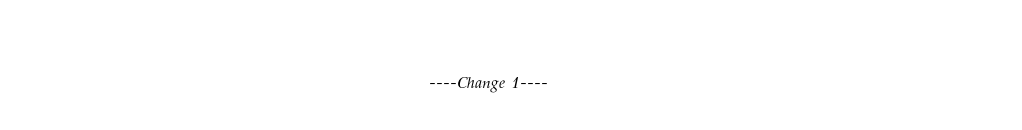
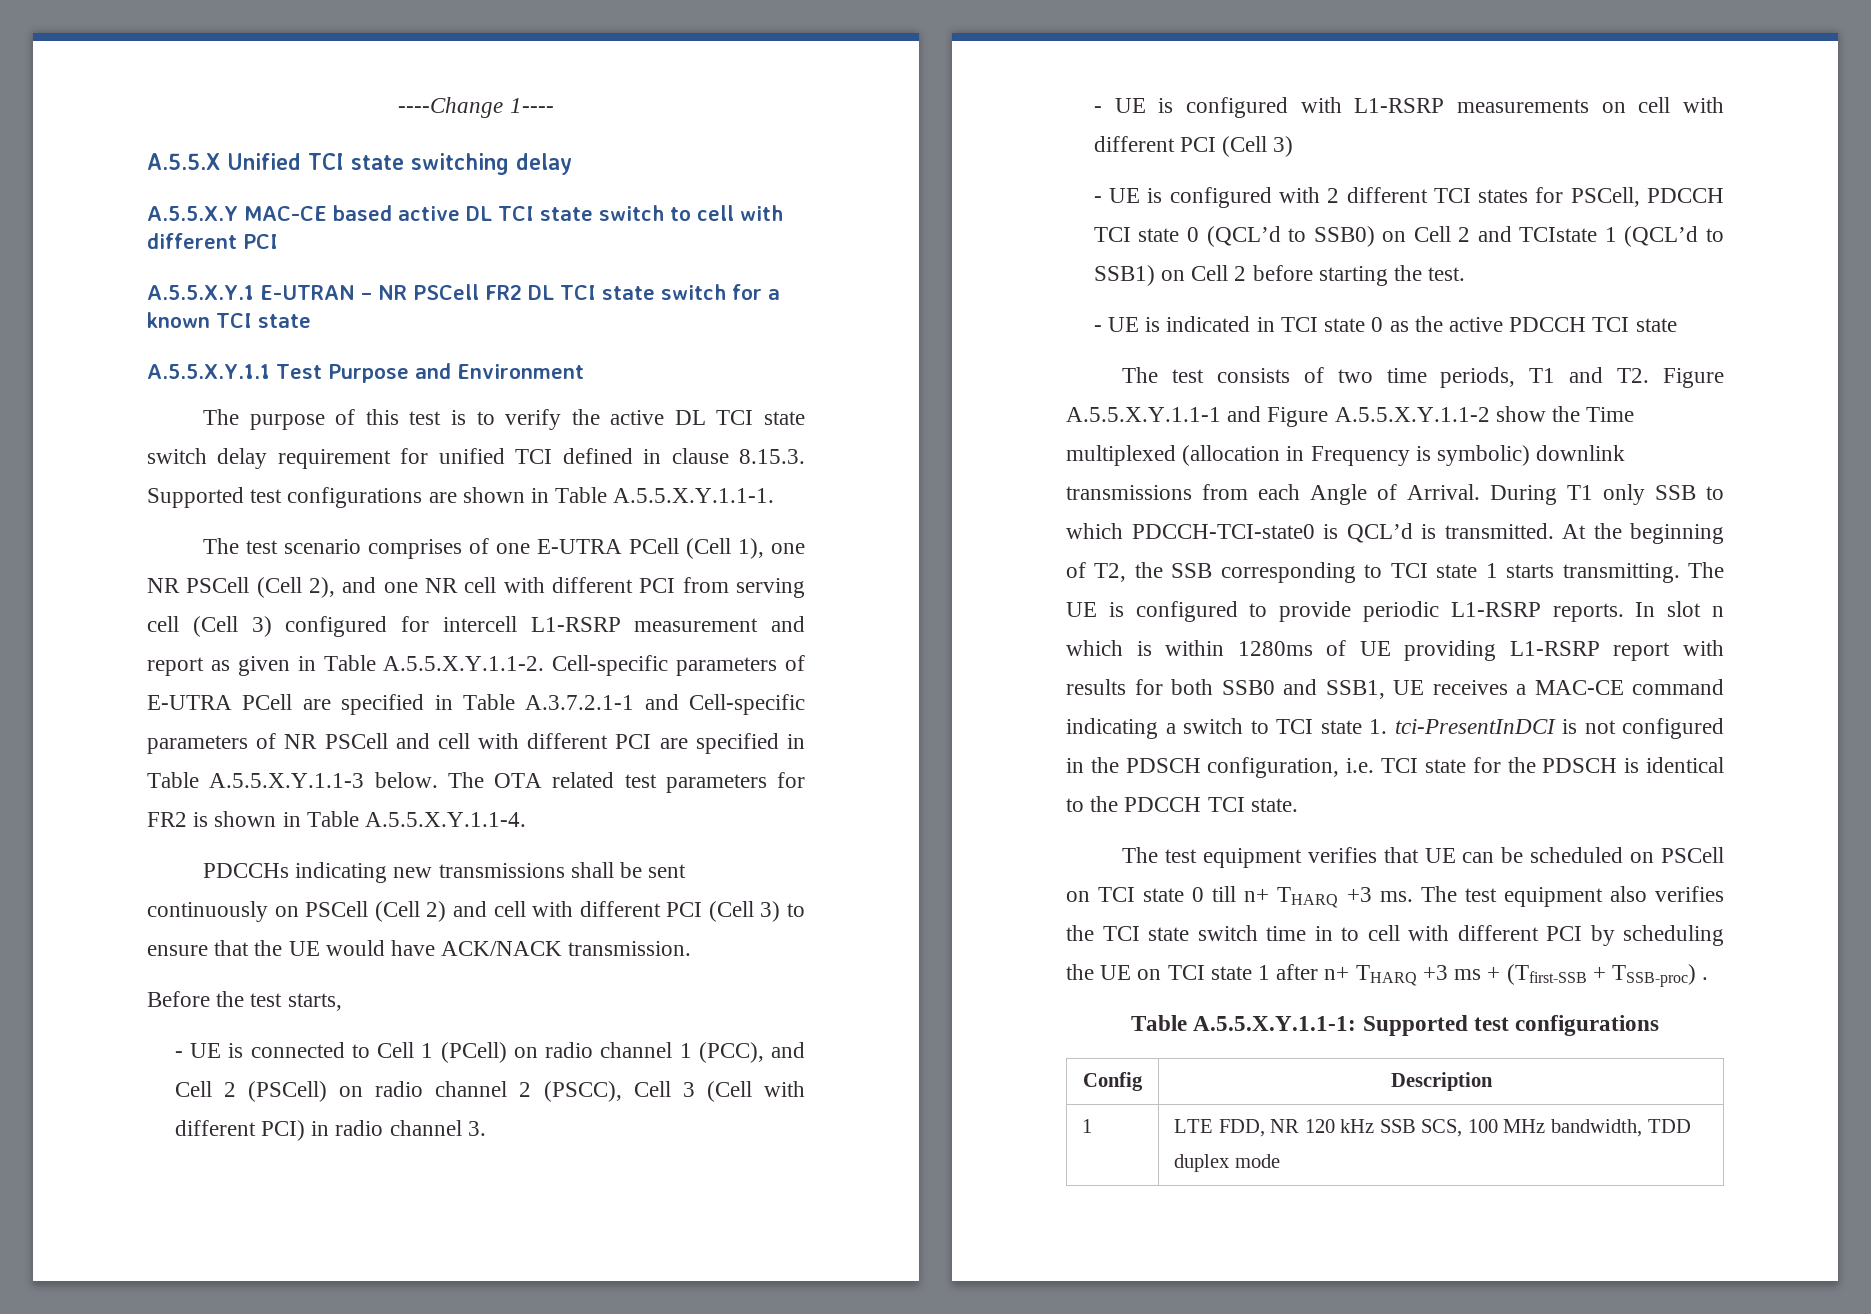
+ A.5.5.X Unified TCI state switching delay
+ A.5.5.X.Y MAC-CE based active DL TCI state switch to cell with different PCI
+ A.5.5.X.Y.1 E-UTRAN – NR PSCell FR2 DL TCI state switch for a known TCI state
+ A.5.5.X.Y.1.1 Test Purpose and Environment
+ The purpose of this test is to verify the active DL TCI state switch delay requirement for unified TCI defined in clause 8.15.3. Supported test configurations are shown in Table A.5.5.X.Y.1.1-1.
+ The test scenario comprises of one E-UTRA PCell (Cell 1), one NR PSCell (Cell 2), and one NR cell with different PCI from serving cell (Cell 3) configured for intercell L1-RSRP measurement and report as given in Table A.5.5.X.Y.1.1-2. Cell-specific parameters of E-UTRA PCell are specified in Table A.3.7.2.1-1 and Cell-specific parameters of NR PSCell and cell with different PCI are specified in Table A.5.5.X.Y.1.1-3 below. The OTA related test parameters for FR2 is shown in Table A.5.5.X.Y.1.1-4.
+ PDCCHs indicating new transmissions shall be sent continuously on PSCell (Cell 2) and cell with different PCI (Cell 3) to ensure that the UE would have ACK/NACK transmission.
+ Before the test starts,
+ - UE is connected to Cell 1 (PCell) on radio channel 1 (PCC), and Cell 2 (PSCell) on radio channel 2 (PSCC), Cell 3 (Cell with different PCI) in radio channel 3.
+ - UE is configured with L1-RSRP measurements on cell with different PCI (Cell 3)
+ - UE is configured with 2 different TCI states for PSCell, PDCCH TCI state 0 (QCL’d to SSB0) on Cell 2 and TCIstate 1 (QCL’d to SSB1) on Cell 2 before starting the test.
+ - UE is indicated in TCI state 0 as the active PDCCH TCI state
+ The test consists of two time periods, T1 and T2. Figure A.5.5.X.Y.1.1-1 and Figure A.5.5.X.Y.1.1-2 show the Time multiplexed (allocation in Frequency is symbolic) downlink transmissions from each Angle of Arrival. During T1 only SSB to which PDCCH-TCI-state0 is QCL’d is transmitted. At the beginning of T2, the SSB corresponding to TCI state 1 starts transmitting. The UE is configured to provide periodic L1-RSRP reports. In slot n which is within 1280ms of UE providing L1-RSRP report with results for both SSB0 and SSB1, UE receives a MAC-CE command indicating a switch to TCI state 1. tci-PresentInDCI is not configured in the PDSCH configuration, i.e. TCI state for the PDSCH is identical to the PDCCH TCI state.
+ The test equipment verifies that UE can be scheduled on PSCell on TCI state 0 till n+ THARQ +3 ms. The test equipment also verifies the TCI state switch time in to cell with different PCI by scheduling the UE on TCI state 1 after n+ THARQ +3 ms + (Tfirst-SSB + TSSB-proc) .
+ Table A.5.5.X.Y.1.1-1: Supported test configurations
+ Config | Description
+ 1 | LTE FDD, NR 120 kHz SSB SCS, 100 MHz bandwidth, TDD duplex mode

